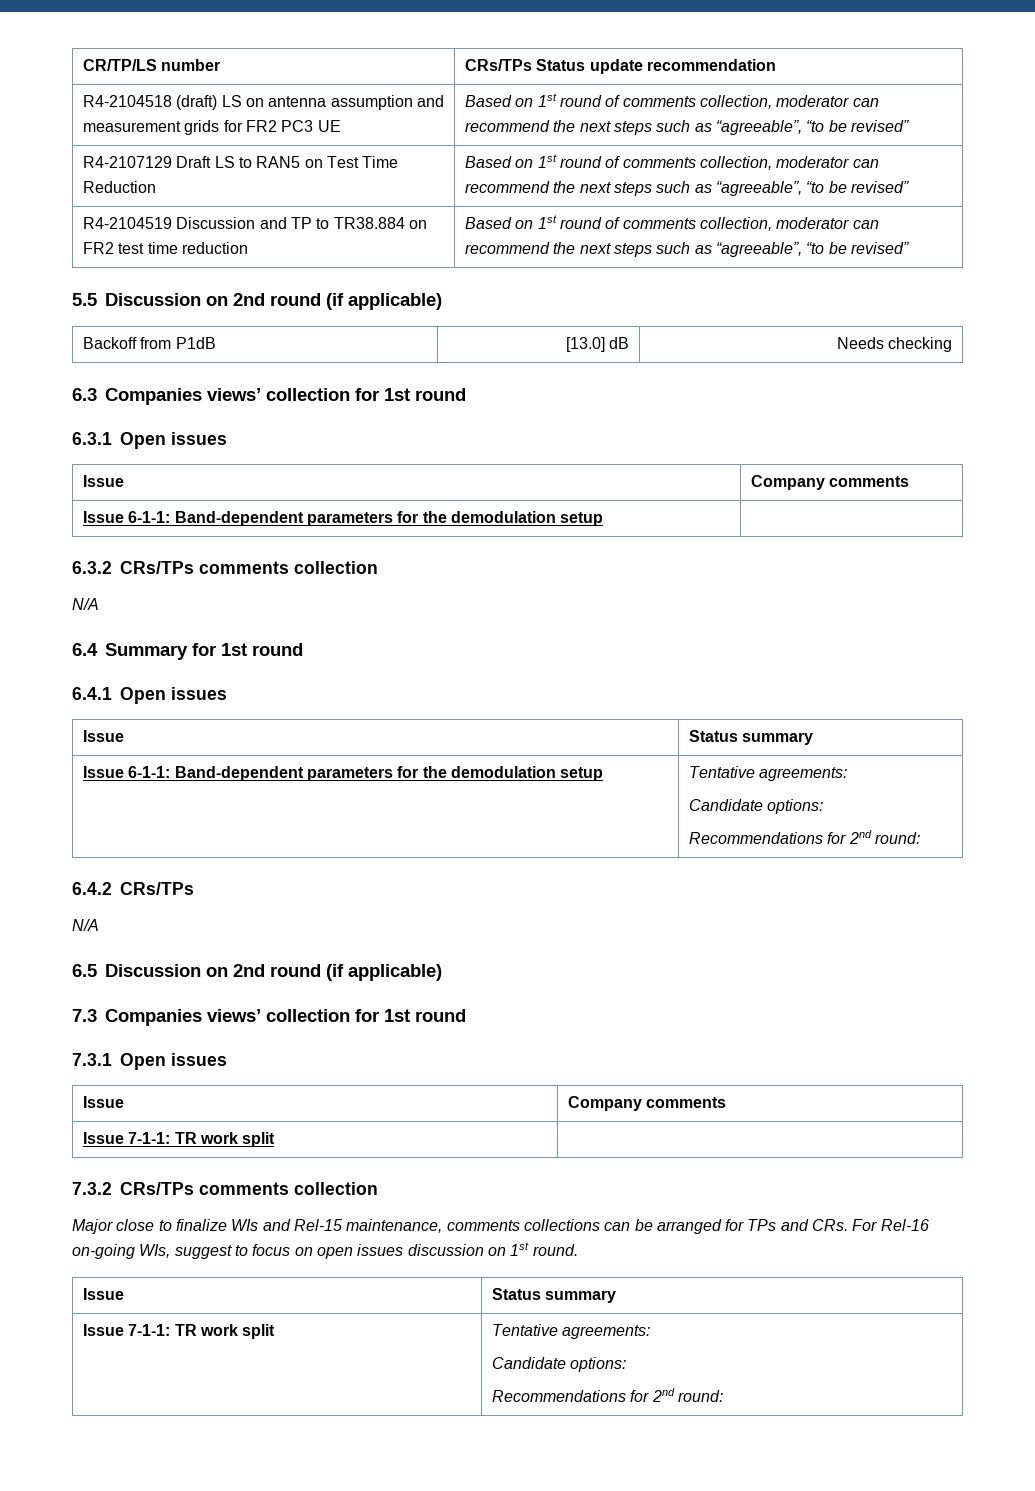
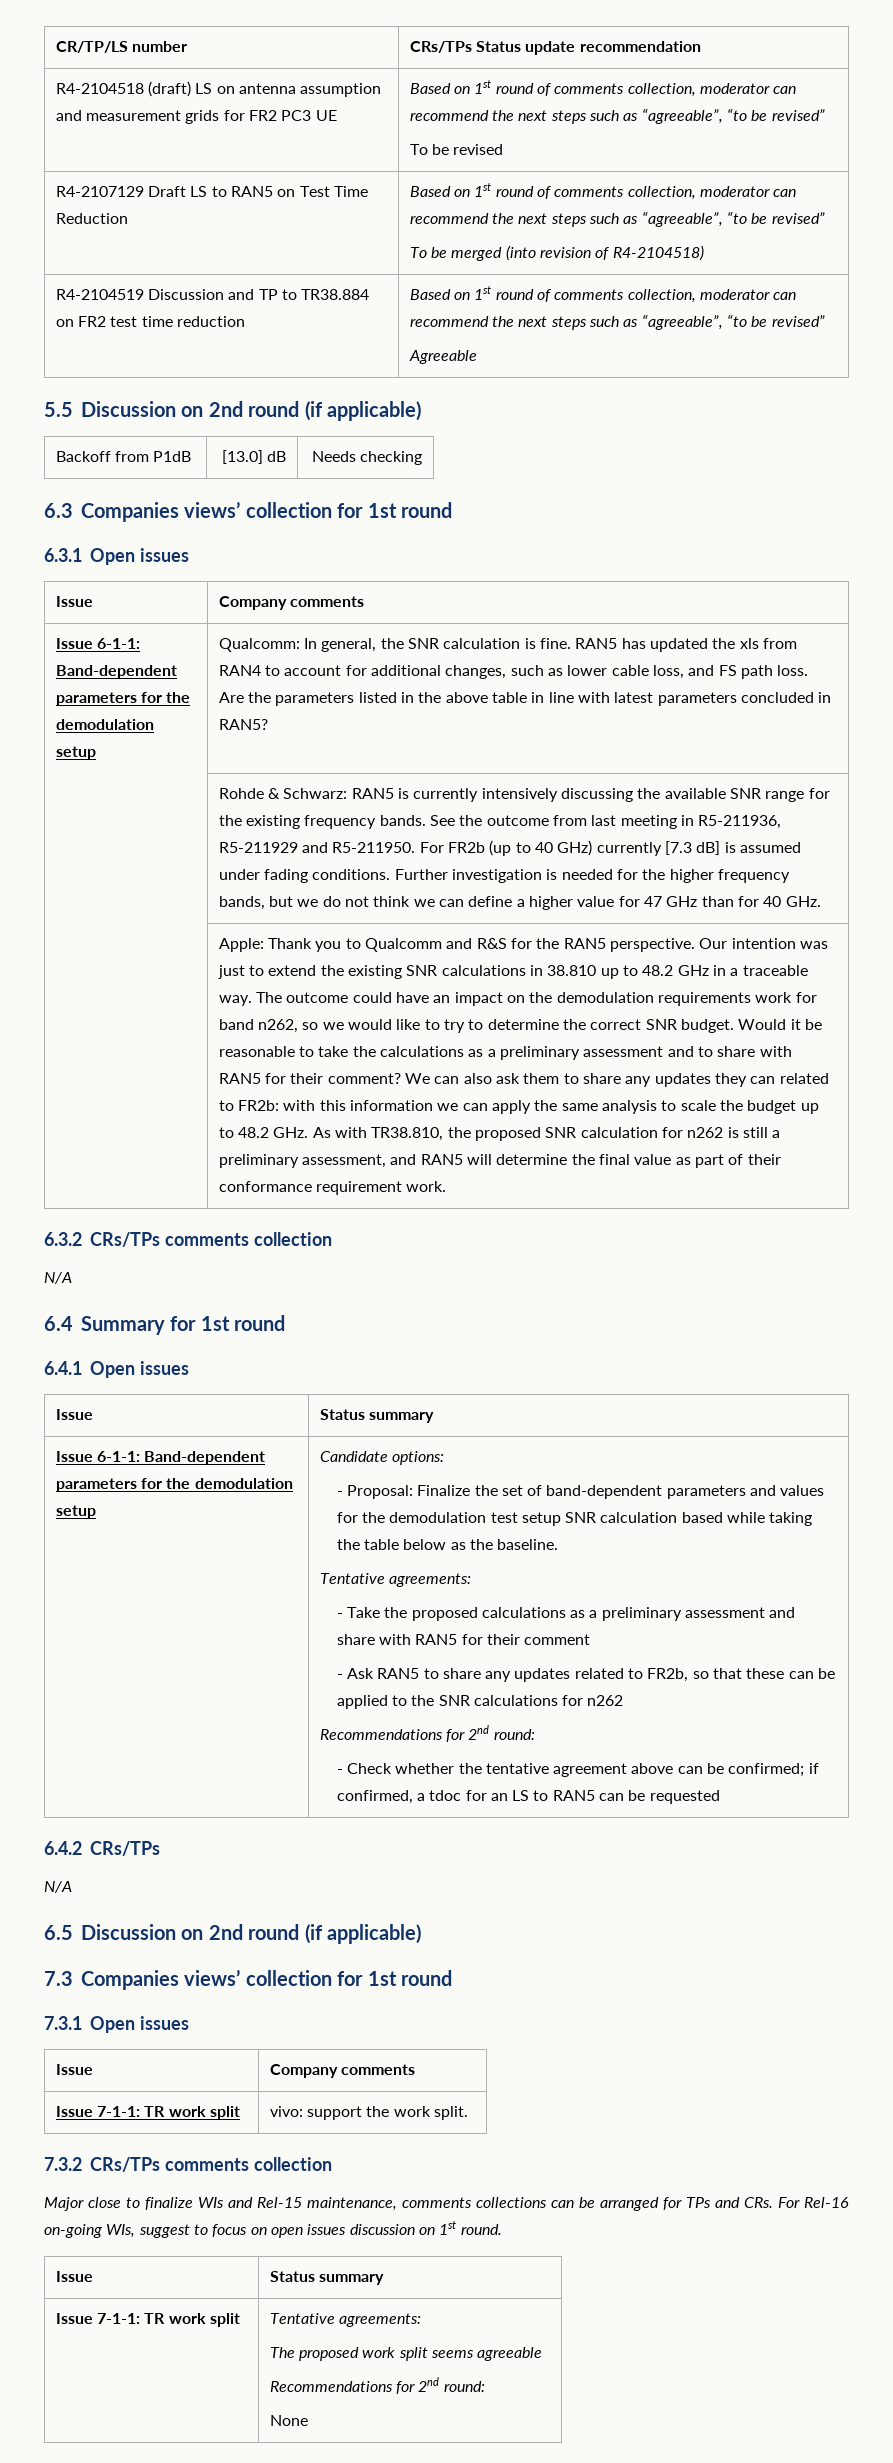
  R4-2104518 (draft) LS on antenna assumption and measurement grids for FR2 PC3 UE | Based on 1st round of comments collection, moderator can recommend the next steps such as “agreeable”, “to be revised”
+ To be revised
  R4-2107129 Draft LS to RAN5 on Test Time Reduction | Based on 1st round of comments collection, moderator can recommend the next steps such as “agreeable”, “to be revised”
+ To be merged (into revision of R4-2104518)
  R4-2104519 Discussion and TP to TR38.884 on FR2 test time reduction | Based on 1st round of comments collection, moderator can recommend the next steps such as “agreeable”, “to be revised”
+ Agreeable
+ Qualcomm: In general, the SNR calculation is fine. RAN5 has updated the xls from RAN4 to account for additional changes, such as lower cable loss, and FS path loss. Are the parameters listed in the above table in line with latest parameters concluded in RAN5?
+ | Rohde & Schwarz: RAN5 is currently intensively discussing the available SNR range for the existing frequency bands. See the outcome from last meeting in R5-211936, R5-211929 and R5-211950. For FR2b (up to 40 GHz) currently [7.3 dB] is assumed under fading conditions. Further investigation is needed for the higher frequency bands, but we do not think we can define a higher value for 47 GHz than for 40 GHz.
+ | Apple: Thank you to Qualcomm and R&S for the RAN5 perspective. Our intention was just to extend the existing SNR calculations in 38.810 up to 48.2 GHz in a traceable way. The outcome could have an impact on the demodulation requirements work for band n262, so we would like to try to determine the correct SNR budget. Would it be reasonable to take the calculations as a preliminary assessment and to share with RAN5 for their comment? We can also ask them to share any updates they can related to FR2b: with this information we can apply the same analysis to scale the budget up to 48.2 GHz. As with TR38.810, the proposed SNR calculation for n262 is still a preliminary assessment, and RAN5 will determine the final value as part of their conformance requirement work.
- Issue 6-1-1: Band-dependent parameters for the demodulation setup | Tentative agreements:
- Candidate options:
+ Issue 6-1-1: Band-dependent parameters for the demodulation setup | Candidate options:
+ - Proposal: Finalize the set of band-dependent parameters and values for the demodulation test setup SNR calculation based while taking the table below as the baseline.
+ Tentative agreements:
+ - Take the proposed calculations as a preliminary assessment and share with RAN5 for their comment
+ - Ask RAN5 to share any updates related to FR2b, so that these can be applied to the SNR calculations for n262
  Recommendations for 2nd round:
+ - Check whether the tentative agreement above can be confirmed; if confirmed, a tdoc for an LS to RAN5 can be requested
  7.3.1 Open issues
  Issue | Company comments
- Issue 7-1-1: TR work split |
+ Issue 7-1-1: TR work split | vivo: support the work split.
  Issue 7-1-1: TR work split | Tentative agreements:
- Candidate options:
+ The proposed work split seems agreeable
  Recommendations for 2nd round:
+ None

